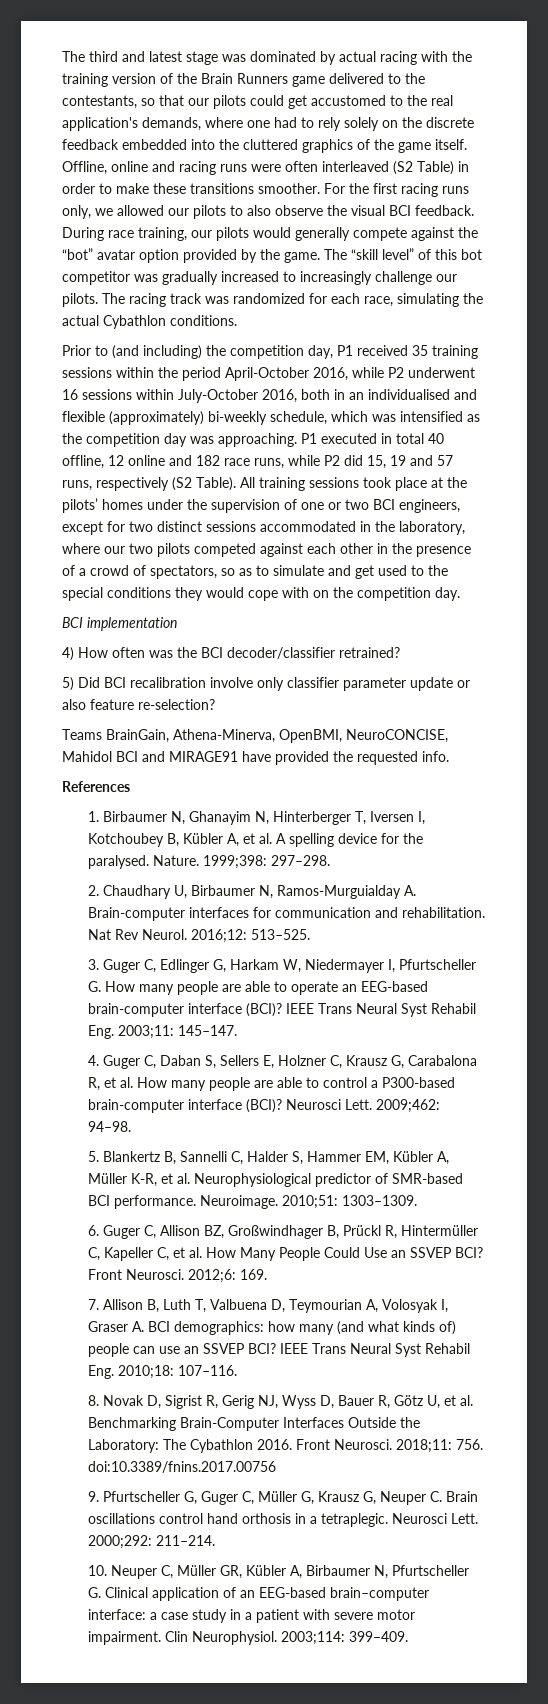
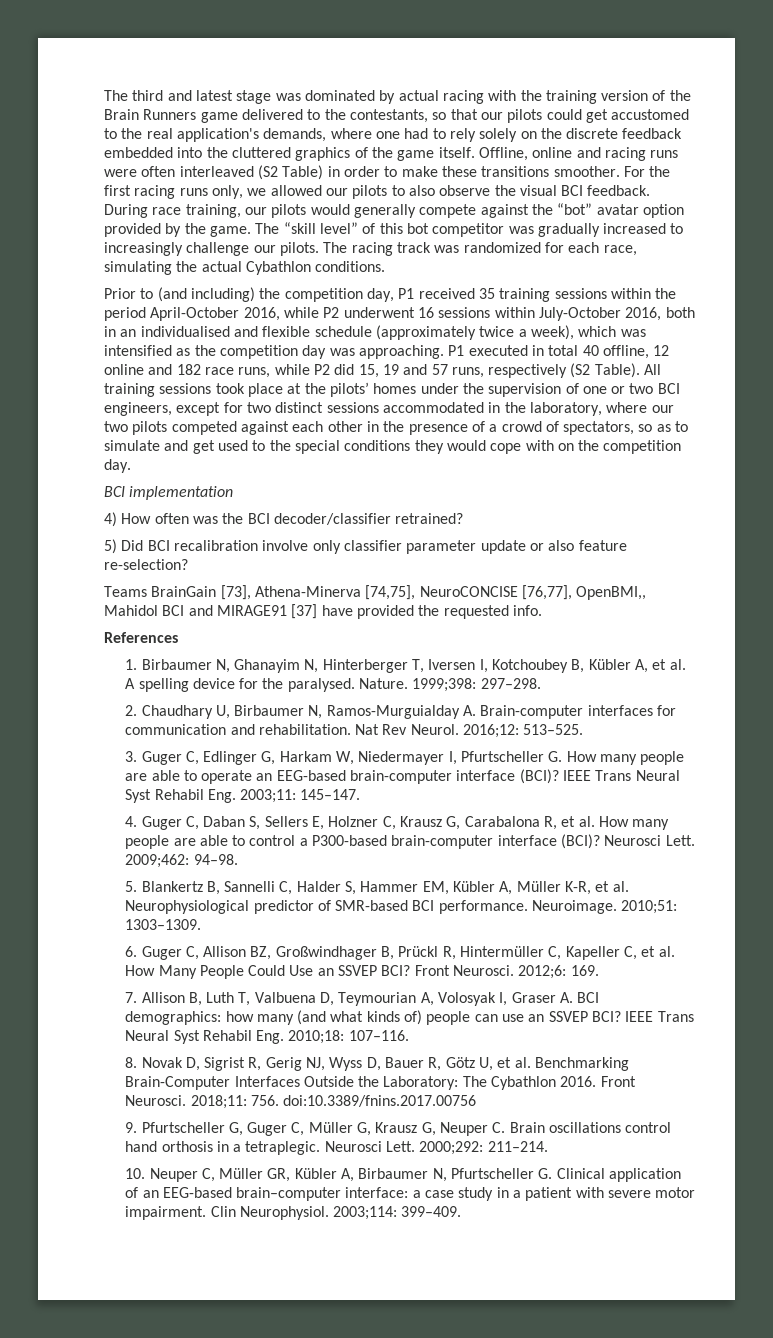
- Prior to (and including) the competition day, P1 received 35 training sessions within the period April-October 2016, while P2 underwent 16 sessions within July-October 2016, both in an individualised and flexible (approximately) bi-weekly schedule, which was intensified as the competition day was approaching.
+ Prior to (and including) the competition day, P1 received 35 training sessions within the period April-October 2016, while P2 underwent 16 sessions within July-October 2016, both in an individualised and flexible schedule (approximately twice a week), which was intensified as the competition day was approaching.
- Teams BrainGain, Athena-Minerva, OpenBMI, NeuroCONCISE, Mahidol BCI and MIRAGE91 have provided the requested info.
+ Teams BrainGain [73], Athena-Minerva [74,75], NeuroCONCISE [76,77], OpenBMI,, Mahidol BCI and MIRAGE91 [37] have provided the requested info.

